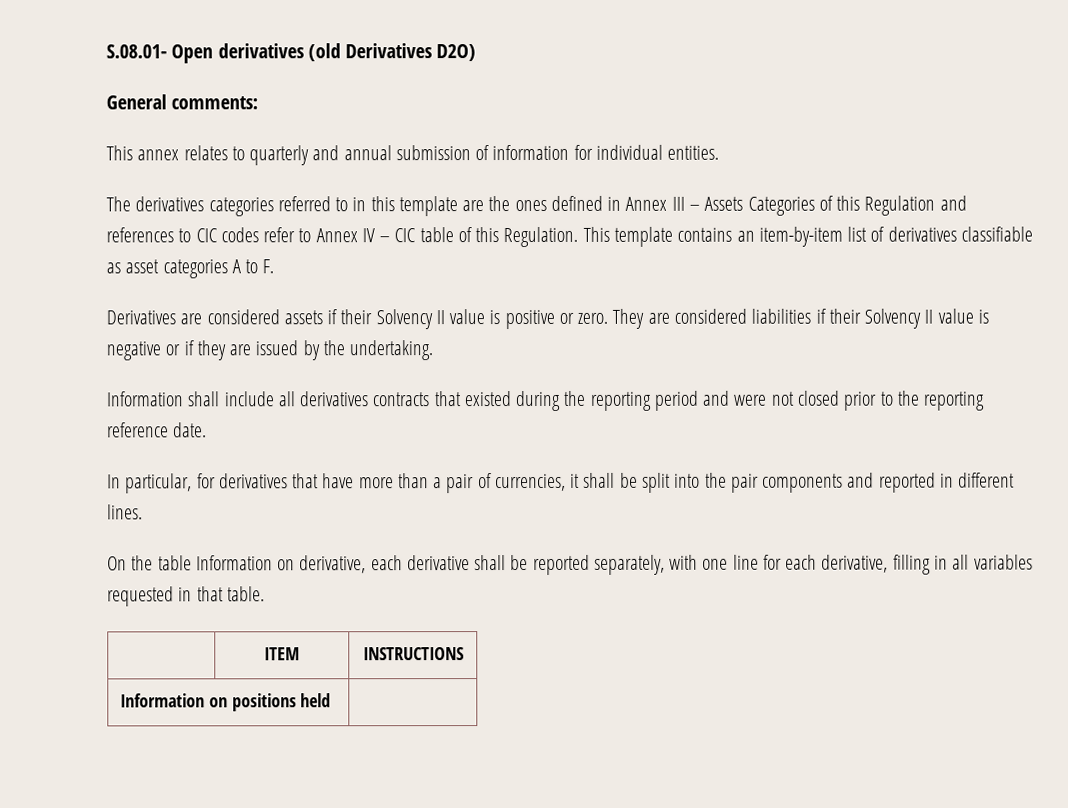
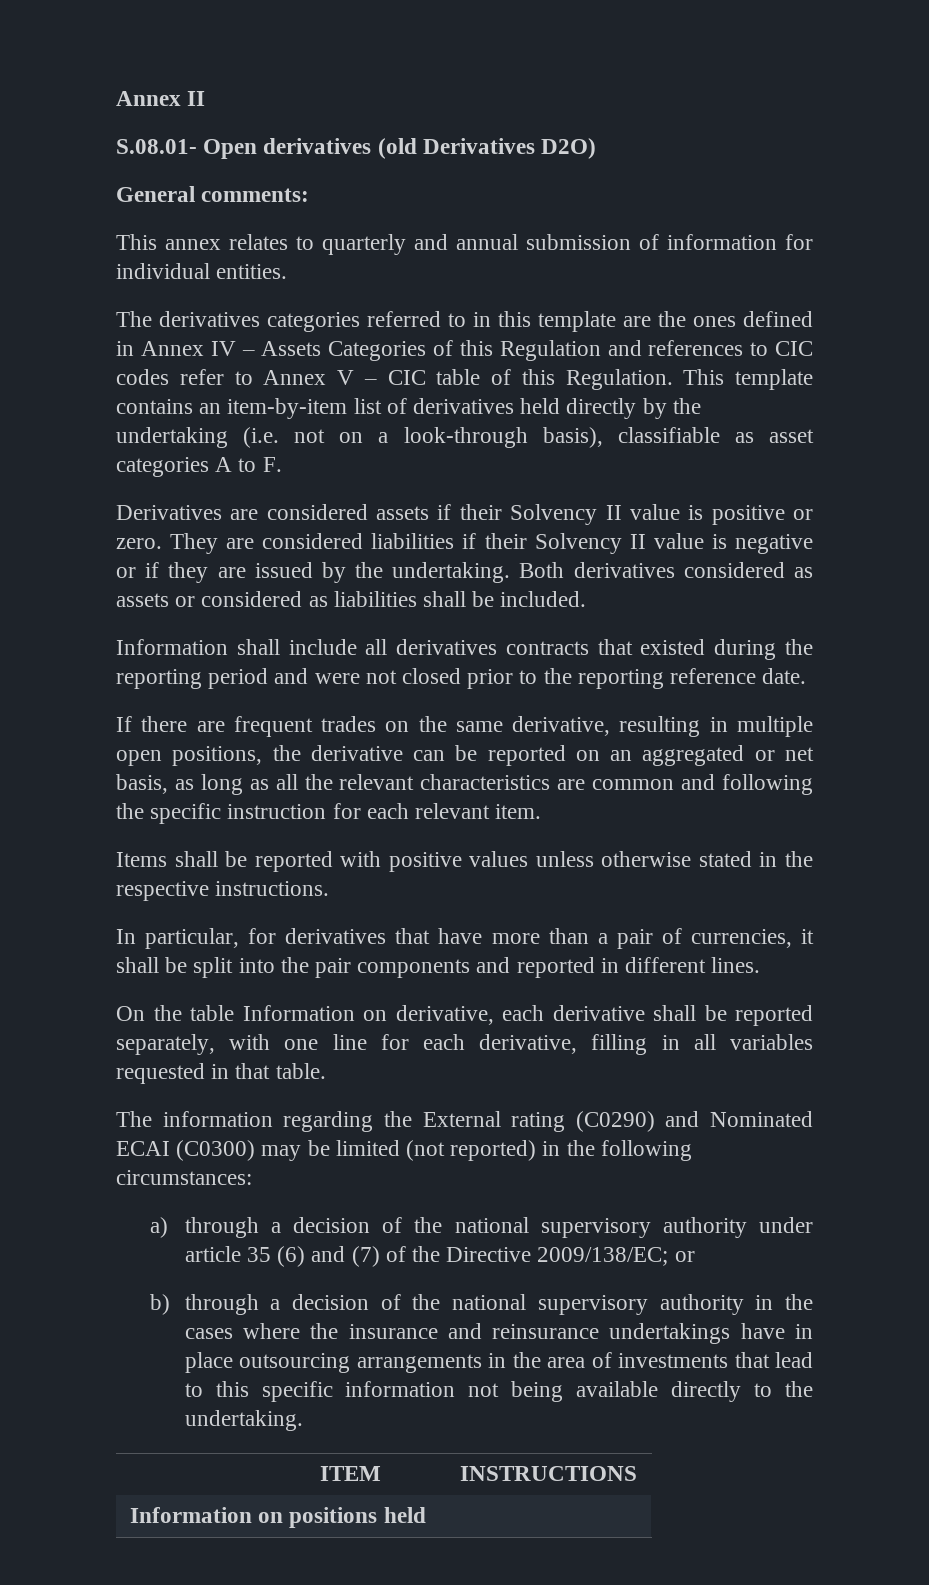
+ Annex II
- The derivatives categories referred to in this template are the ones defined in Annex III – Assets Categories of this Regulation and references to CIC codes refer to Annex IV – CIC table of this Regulation.
+ The derivatives categories referred to in this template are the ones defined in Annex IV – Assets Categories of this Regulation and references to CIC codes refer to Annex V – CIC table of this Regulation.
- This template contains an item-by-item list of derivatives classifiable as asset categories A to F.
+ This template contains an item-by-item list of derivatives held directly by the undertaking (i.e. not on a look-through basis), classifiable as asset categories A to F.
+ Both derivatives considered as assets or considered as liabilities shall be included.
+ If there are frequent trades on the same derivative, resulting in multiple open positions, the derivative can be reported on an aggregated or net basis, as long as all the relevant characteristics are common and following the specific instruction for each relevant item.
+ Items shall be reported with positive values unless otherwise stated in the respective instructions.
+ The information regarding the External rating (C0290) and Nominated ECAI (C0300) may be limited (not reported) in the following circumstances:
+ a) through a decision of the national supervisory authority under article 35 (6) and (7) of the Directive 2009/138/EC; or
+ b) through a decision of the national supervisory authority in the cases where the insurance and reinsurance undertakings have in place outsourcing arrangements in the area of investments that lead to this specific information not being available directly to the undertaking.

